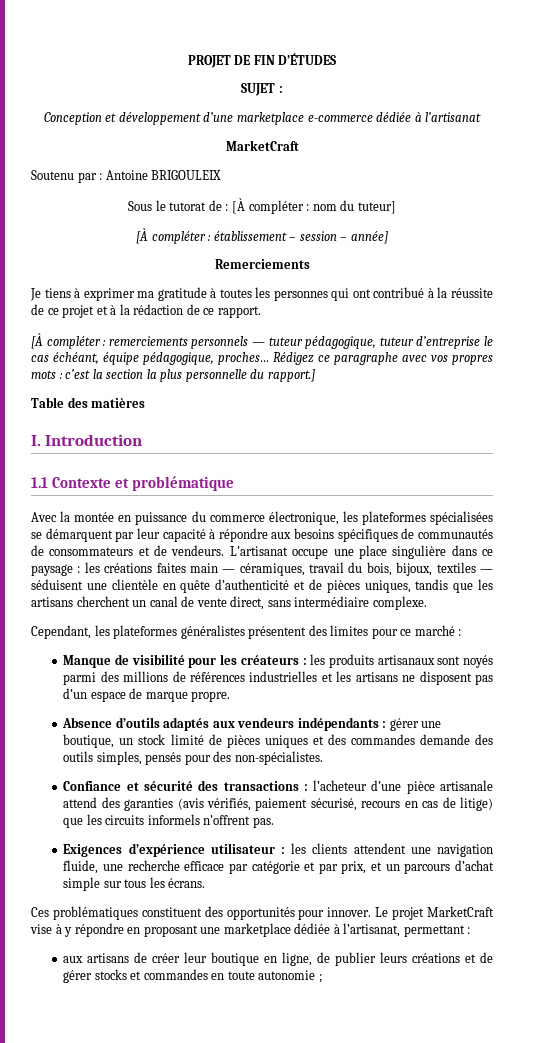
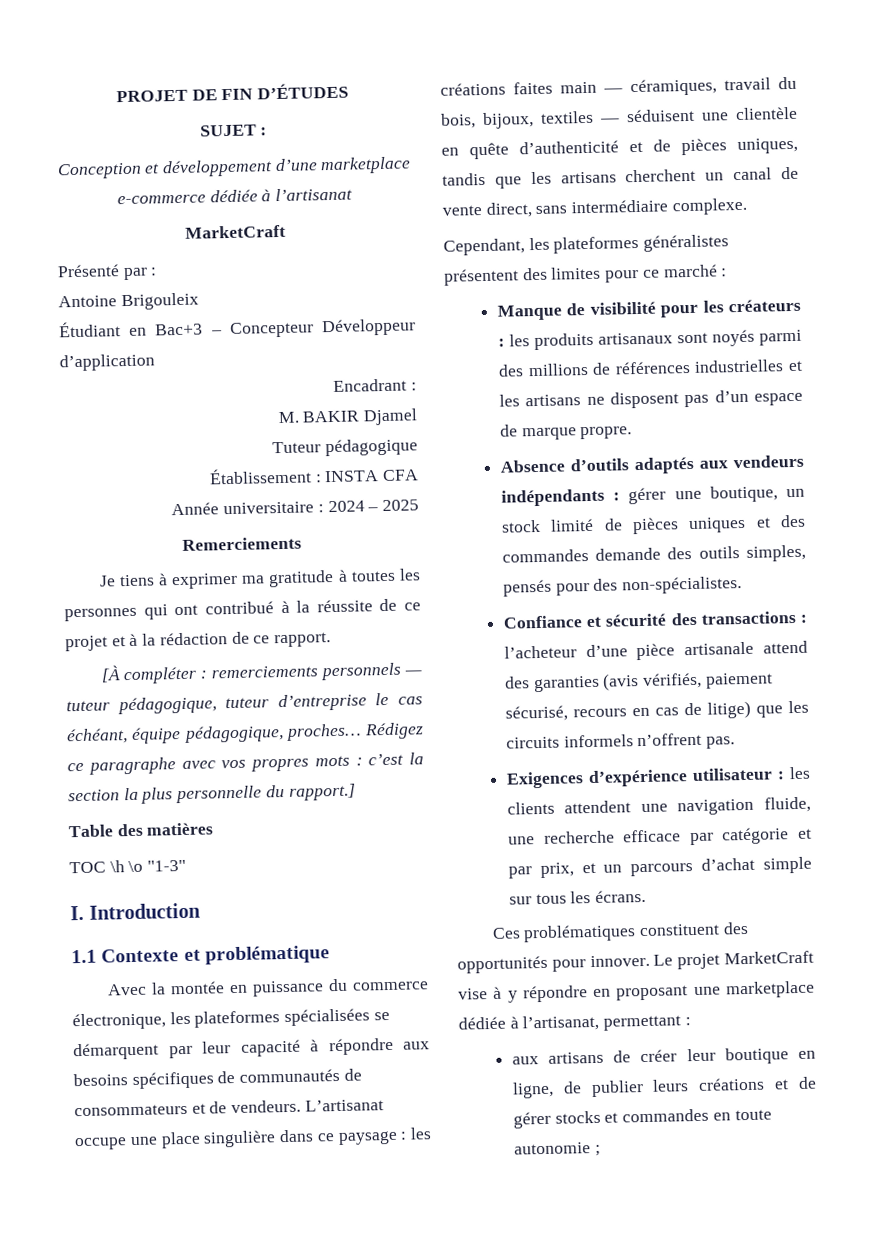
- Soutenu par : Antoine BRIGOULEIX
- Sous le tutorat de : [À compléter : nom du tuteur]
- [À compléter : établissement – session – année]
+ Présenté par :
+ Antoine Brigouleix
+ Étudiant en Bac+3 – Concepteur Développeur d’application
+ Encadrant :
+ M. BAKIR Djamel
+ Tuteur pédagogique
+ Établissement : INSTA CFA
+ Année universitaire : 2024 – 2025
+ TOC \h \o "1-3"

